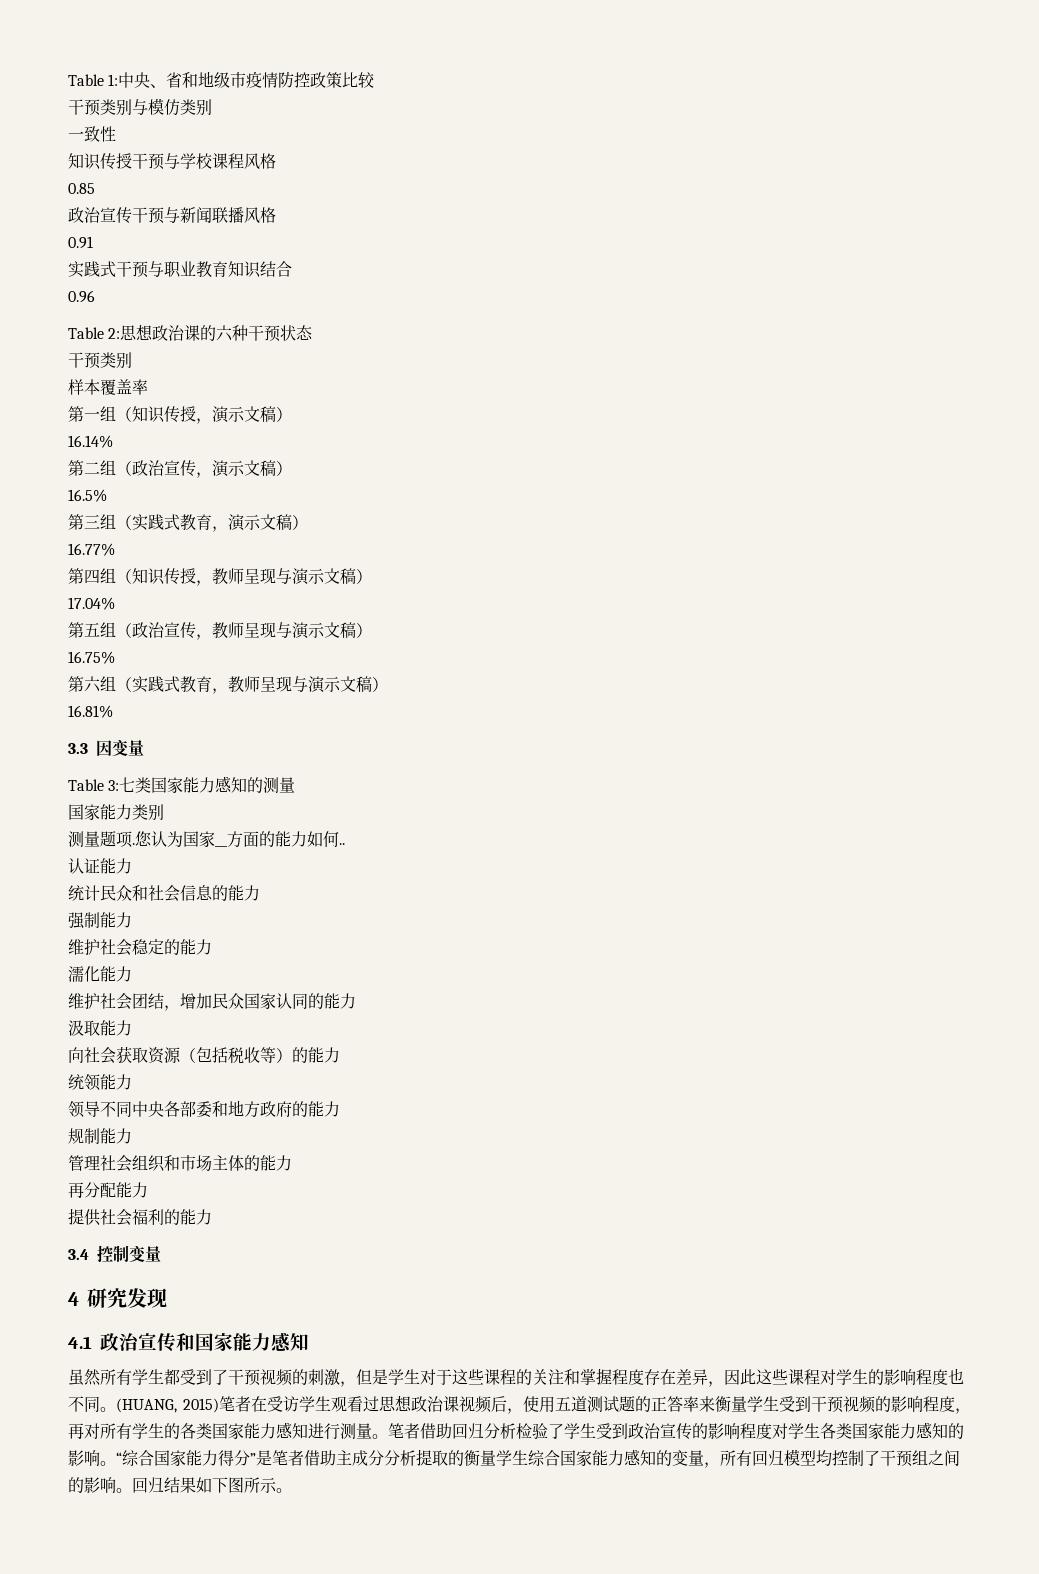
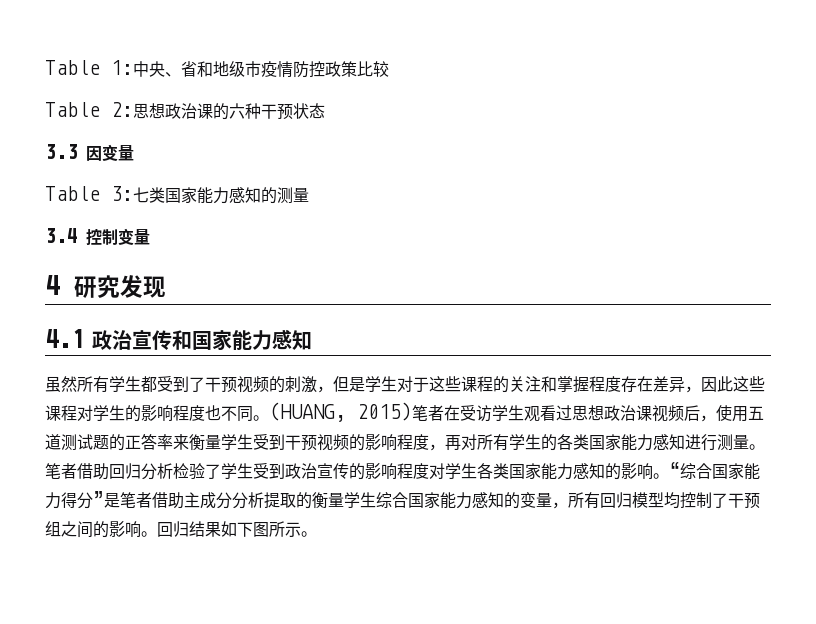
- 干预类别与模仿类别
- 一致性
- 知识传授干预与学校课程风格
- 0.85
- 政治宣传干预与新闻联播风格
- 0.91
- 实践式干预与职业教育知识结合
- 0.96
  Table 2:思想政治课的六种干预状态
- 干预类别
- 样本覆盖率
- 第一组（知识传授，演示文稿）
- 16.14%
- 第二组（政治宣传，演示文稿）
- 16.5%
- 第三组（实践式教育，演示文稿）
- 16.77%
- 第四组（知识传授，教师呈现与演示文稿）
- 17.04%
- 第五组（政治宣传，教师呈现与演示文稿）
- 16.75%
- 第六组（实践式教育，教师呈现与演示文稿）
- 16.81%
- 国家能力类别
- 测量题项.您认为国家__方面的能力如何..
- 认证能力
- 统计民众和社会信息的能力
- 强制能力
- 维护社会稳定的能力
- 濡化能力
- 维护社会团结，增加民众国家认同的能力
- 汲取能力
- 向社会获取资源（包括税收等）的能力
- 统领能力
- 领导不同中央各部委和地方政府的能力
- 规制能力
- 管理社会组织和市场主体的能力
- 再分配能力
- 提供社会福利的能力

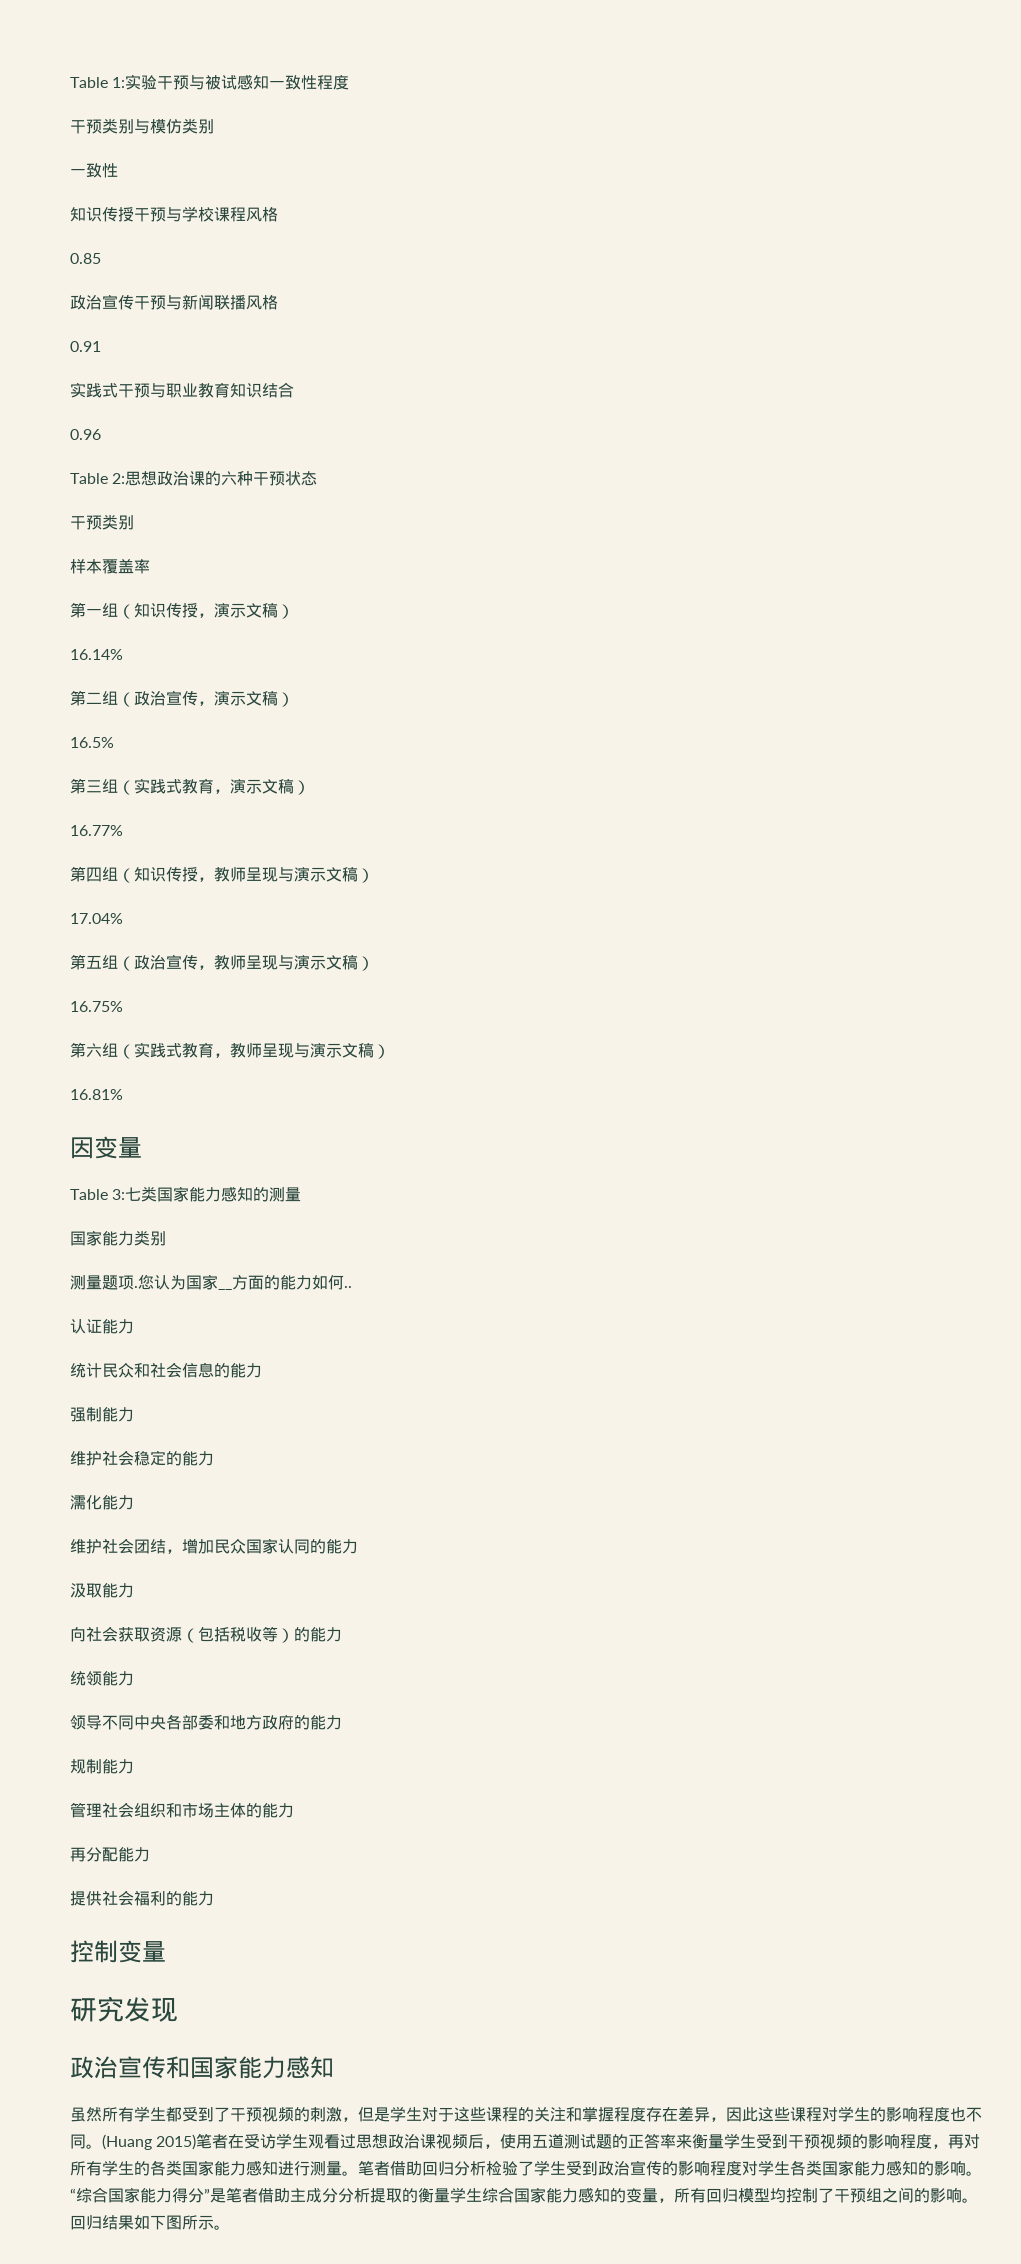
- Table 1:中央、省和地级市疫情防控政策比较
+ Table 1:实验干预与被试感知一致性程度
+ 干预类别与模仿类别
+ 一致性
+ 知识传授干预与学校课程风格
+ 0.85
+ 政治宣传干预与新闻联播风格
+ 0.91
+ 实践式干预与职业教育知识结合
+ 0.96
  Table 2:思想政治课的六种干预状态
- 3.3因变量
+ 干预类别
+ 样本覆盖率
+ 第一组（知识传授，演示文稿）
+ 16.14%
+ 第二组（政治宣传，演示文稿）
+ 16.5%
+ 第三组（实践式教育，演示文稿）
+ 16.77%
+ 第四组（知识传授，教师呈现与演示文稿）
+ 17.04%
+ 第五组（政治宣传，教师呈现与演示文稿）
+ 16.75%
+ 第六组（实践式教育，教师呈现与演示文稿）
+ 16.81%
+ 因变量
- 3.4控制变量
+ 国家能力类别
+ 测量题项.您认为国家__方面的能力如何..
+ 认证能力
+ 统计民众和社会信息的能力
+ 强制能力
+ 维护社会稳定的能力
+ 濡化能力
+ 维护社会团结，增加民众国家认同的能力
+ 汲取能力
+ 向社会获取资源（包括税收等）的能力
+ 统领能力
+ 领导不同中央各部委和地方政府的能力
+ 规制能力
+ 管理社会组织和市场主体的能力
+ 再分配能力
+ 提供社会福利的能力
+ 控制变量
- 4研究发现
+ 研究发现
- 4.1政治宣传和国家能力感知
+ 政治宣传和国家能力感知
- (HUANG, 2015)笔者在受访学生观看过思想政治课视频后，使用五道测试题的正答率来衡量学生受到干预视频的影响程度，再对所有学生的各类国家能力感知进行测量。
+ (Huang 2015)笔者在受访学生观看过思想政治课视频后，使用五道测试题的正答率来衡量学生受到干预视频的影响程度，再对所有学生的各类国家能力感知进行测量。

